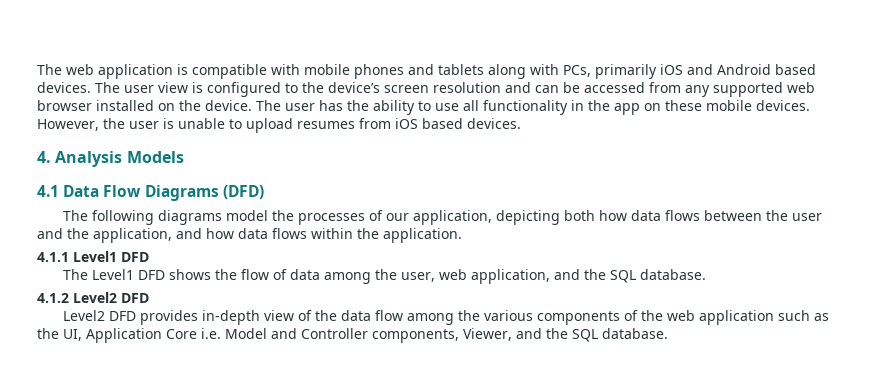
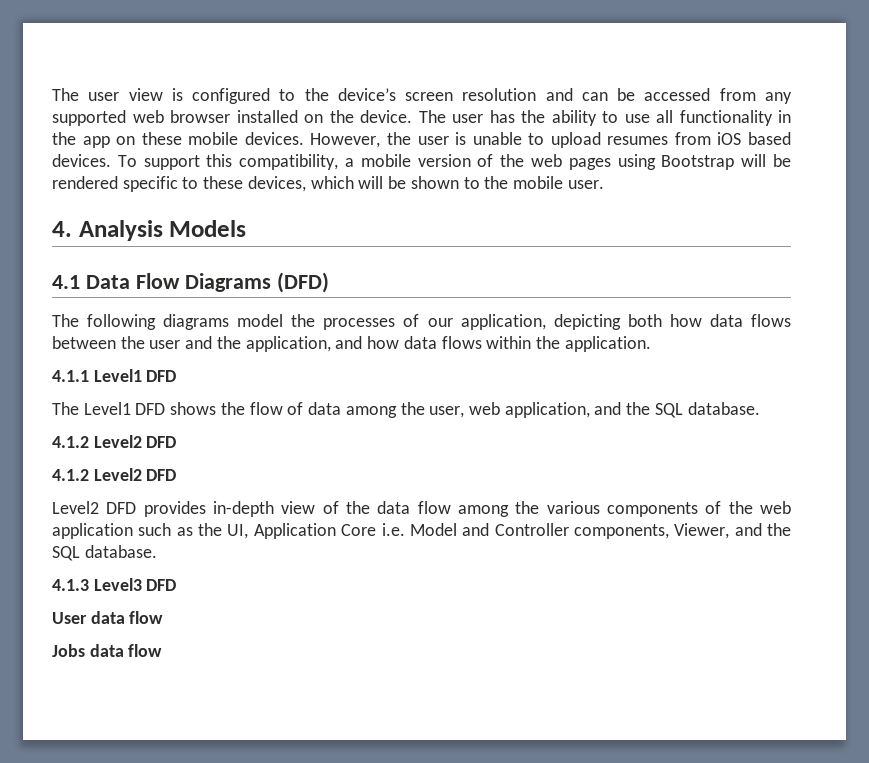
- The web application is compatible with mobile phones and tablets along with PCs, primarily iOS and Android based devices. The user view is configured to the device’s screen resolution and can be accessed from any supported web browser installed on the device.
+ The user view is configured to the device’s screen resolution and can be accessed from any supported web browser installed on the device.
+ To support this compatibility, a mobile version of the web pages using Bootstrap will be rendered specific to these devices, which will be shown to the mobile user.
  The Level1 DFD shows the flow of data among the user, web application, and the SQL database.
+ 4.1.2 Level2 DFD
+ 4.1.3 Level3 DFD
+ User data flow
+ Jobs data flow

